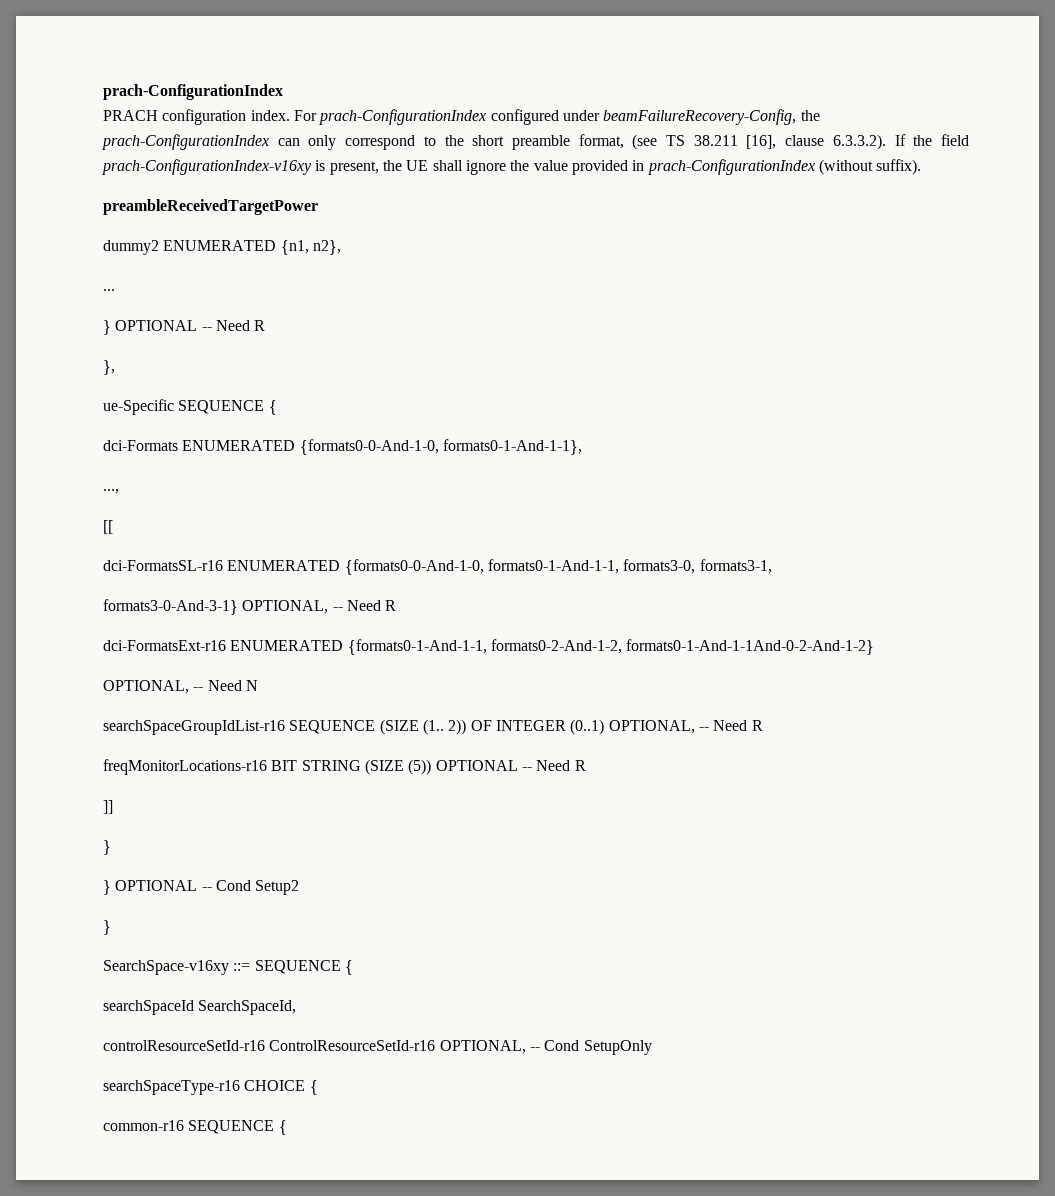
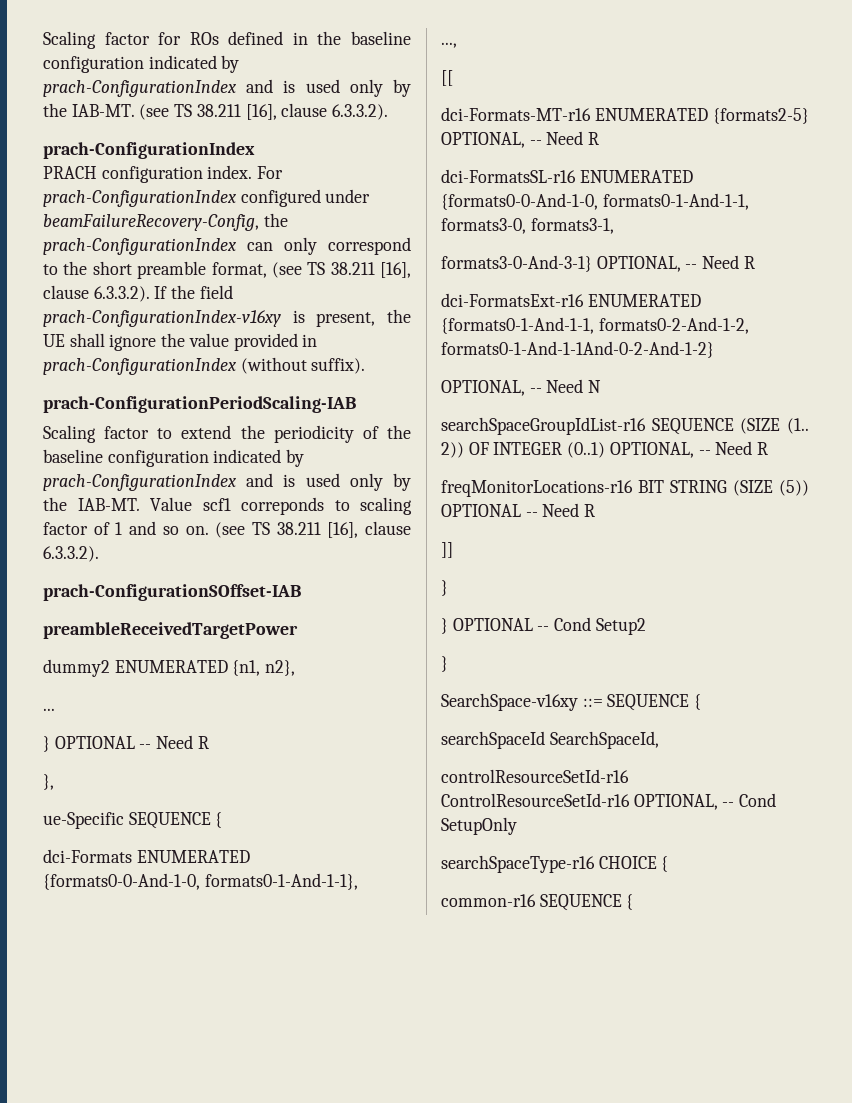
+ Scaling factor for ROs defined in the baseline configuration indicated by prach-ConfigurationIndex and is used only by the IAB-MT. (see TS 38.211 [16], clause 6.3.3.2).
+ prach-ConfigurationPeriodScaling-IAB
+ Scaling factor to extend the periodicity of the baseline configuration indicated by prach-ConfigurationIndex and is used only by the IAB-MT. Value scf1 correponds to scaling factor of 1 and so on. (see TS 38.211 [16], clause 6.3.3.2).
+ prach-ConfigurationSOffset-IAB
+ dci-Formats-MT-r16 ENUMERATED {formats2-5} OPTIONAL, -- Need R

